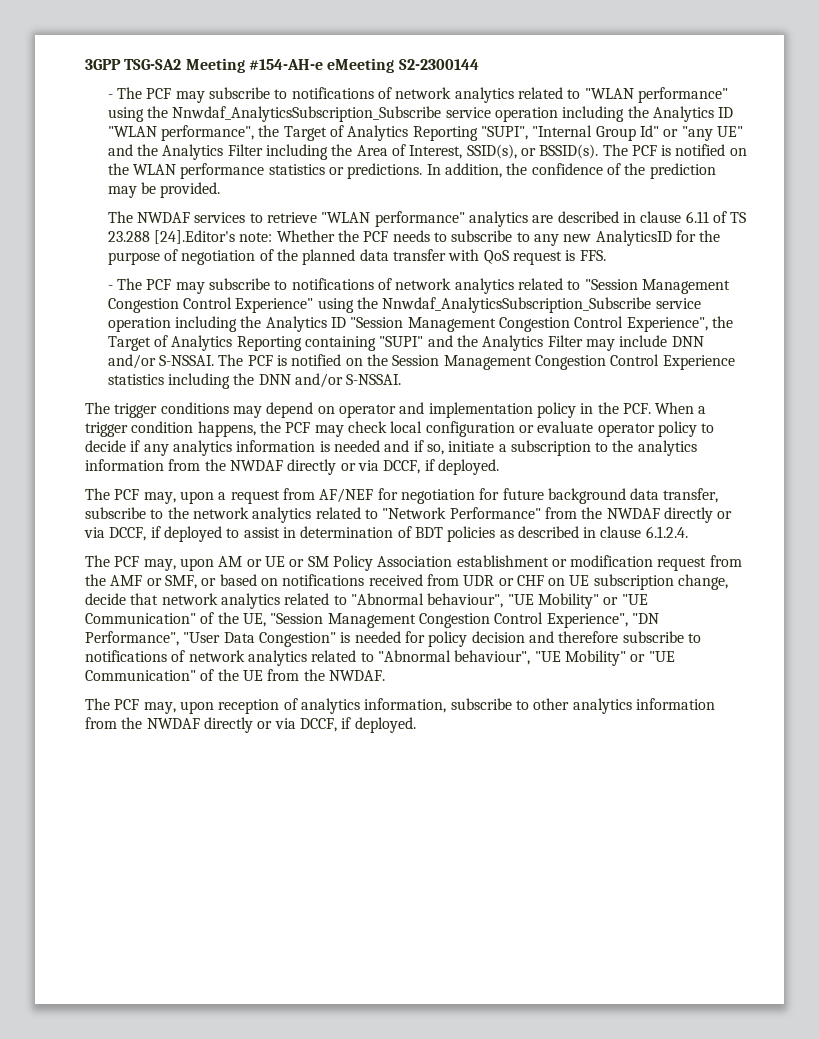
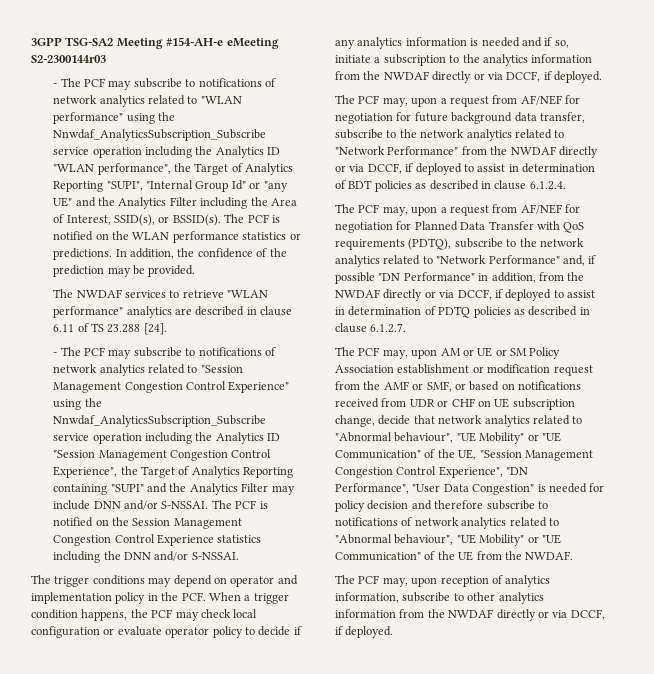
- 3GPP TSG-SA2 Meeting #154-AH-e eMeeting S2-2300144
+ 3GPP TSG-SA2 Meeting #154-AH-e eMeeting S2-2300144r03
- The NWDAF services to retrieve "WLAN performance" analytics are described in clause 6.11 of TS 23.288 [24].Editor's note: Whether the PCF needs to subscribe to any new AnalyticsID for the purpose of negotiation of the planned data transfer with QoS request is FFS.
+ The NWDAF services to retrieve "WLAN performance" analytics are described in clause 6.11 of TS 23.288 [24].
+ The PCF may, upon a request from AF/NEF for negotiation for Planned Data Transfer with QoS requirements (PDTQ), subscribe to the network analytics related to "Network Performance" and, if possible "DN Performance" in addition, from the NWDAF directly or via DCCF, if deployed to assist in determination of PDTQ policies as described in clause 6.1.2.7.

